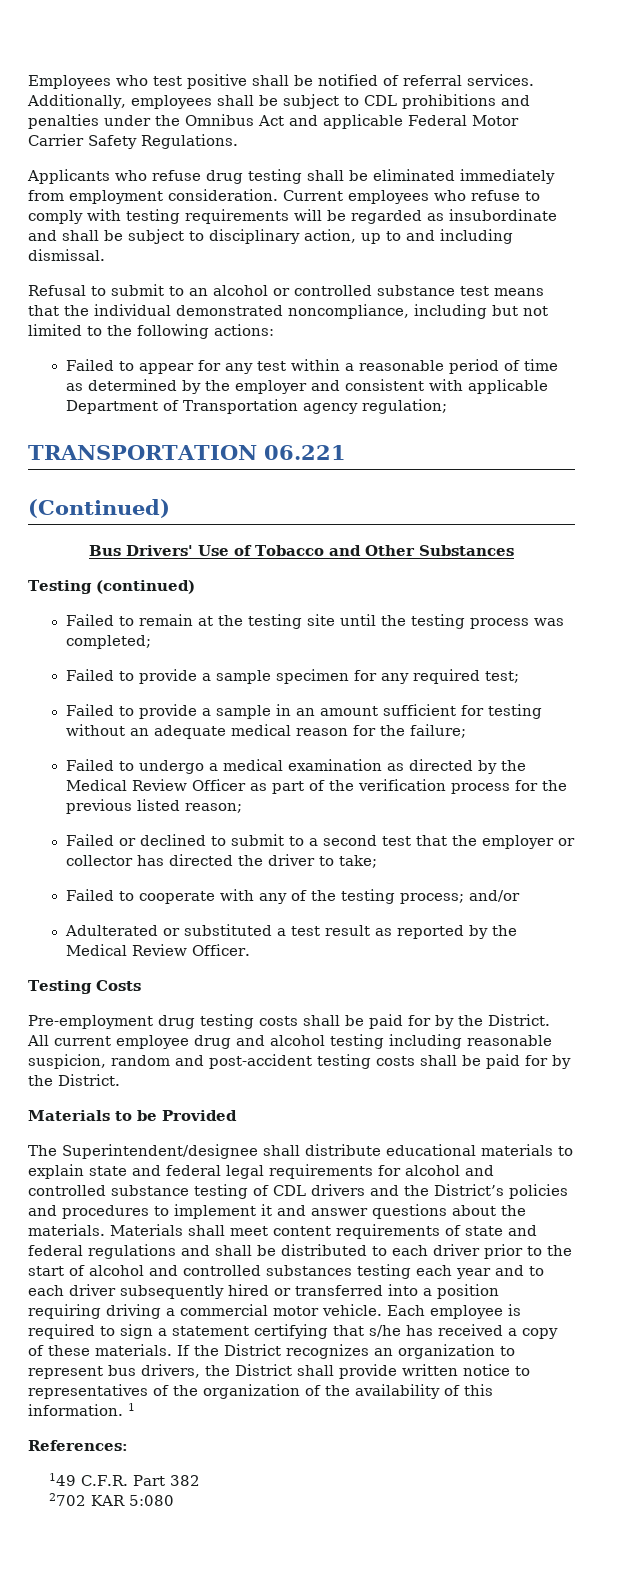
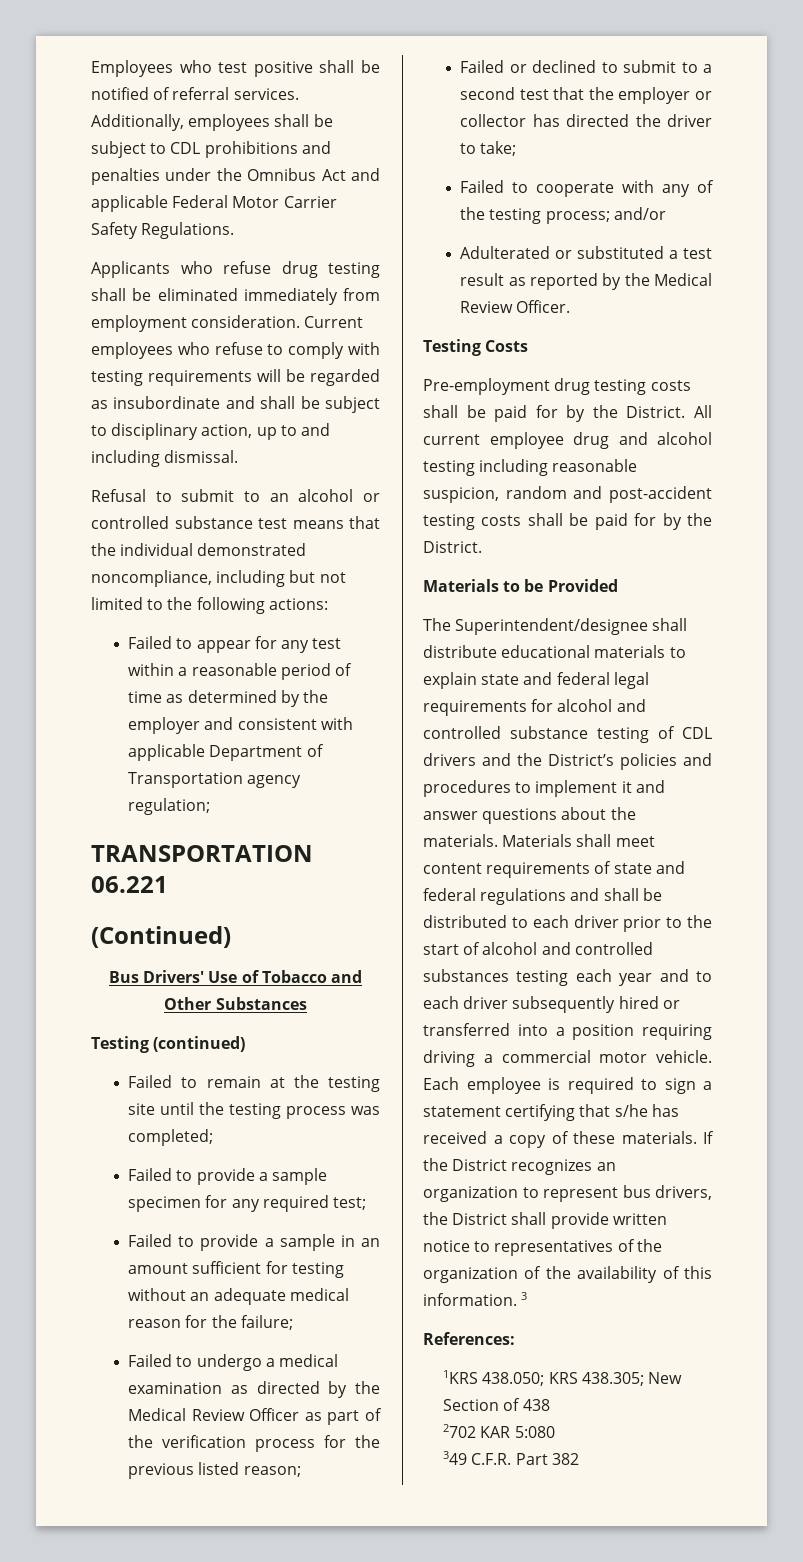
- 1
+ 3
- 149 C.F.R. Part 382
+ 1KRS 438.050; KRS 438.305; New Section of 438
+ 349 C.F.R. Part 382

